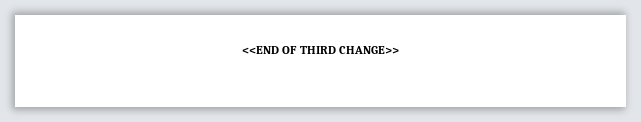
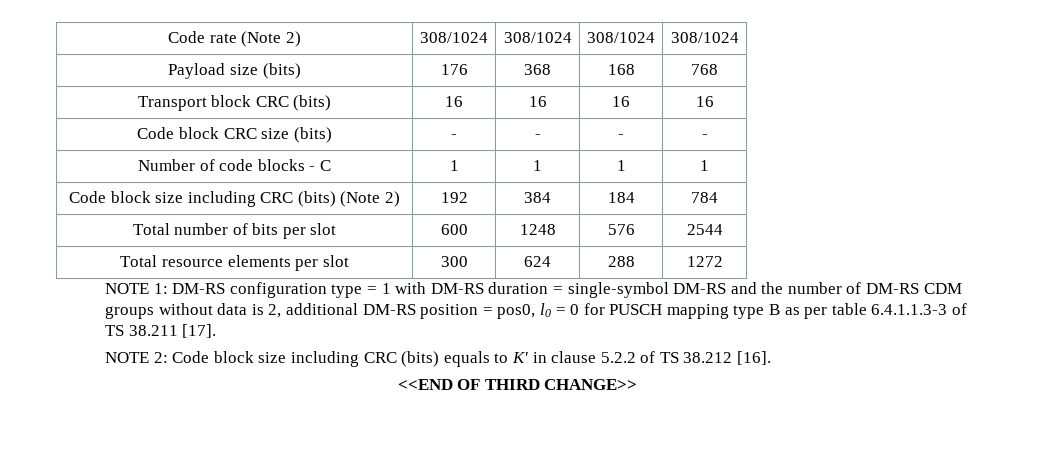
+ Code rate (Note 2) | 308/1024 | 308/1024 | 308/1024 | 308/1024
+ Payload size (bits) | 176 | 368 | 168 | 768
+ Transport block CRC (bits) | 16 | 16 | 16 | 16
+ Code block CRC size (bits) | - | - | - | -
+ Number of code blocks - C | 1 | 1 | 1 | 1
+ Code block size including CRC (bits) (Note 2) | 192 | 384 | 184 | 784
+ Total number of bits per slot | 600 | 1248 | 576 | 2544
+ Total resource elements per slot | 300 | 624 | 288 | 1272
+ NOTE 1: DM-RS configuration type = 1 with DM-RS duration = single-symbol DM-RS and the number of DM-RS CDM groups without data is 2, additional DM-RS position = pos0, l0 = 0 for PUSCH mapping type B as per table 6.4.1.1.3-3 of TS 38.211 [17].
+ NOTE 2: Code block size including CRC (bits) equals to K' in clause 5.2.2 of TS 38.212 [16].

